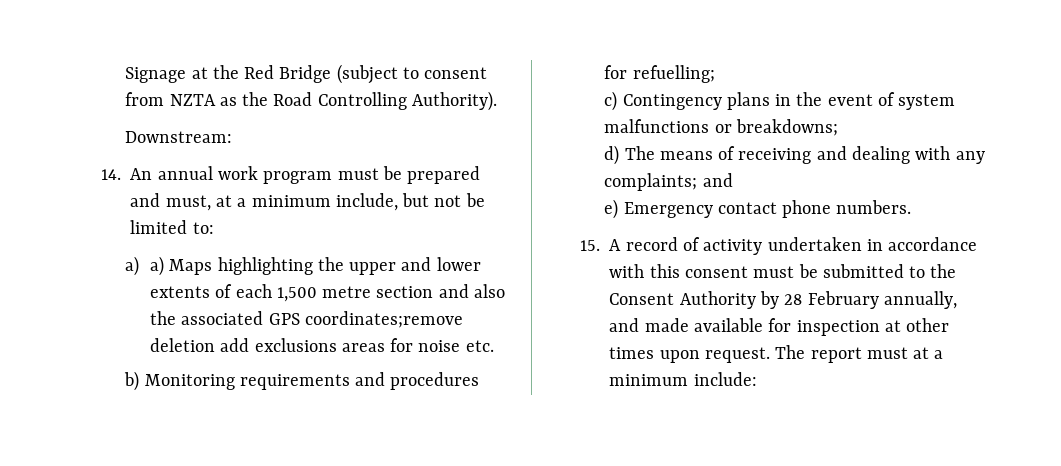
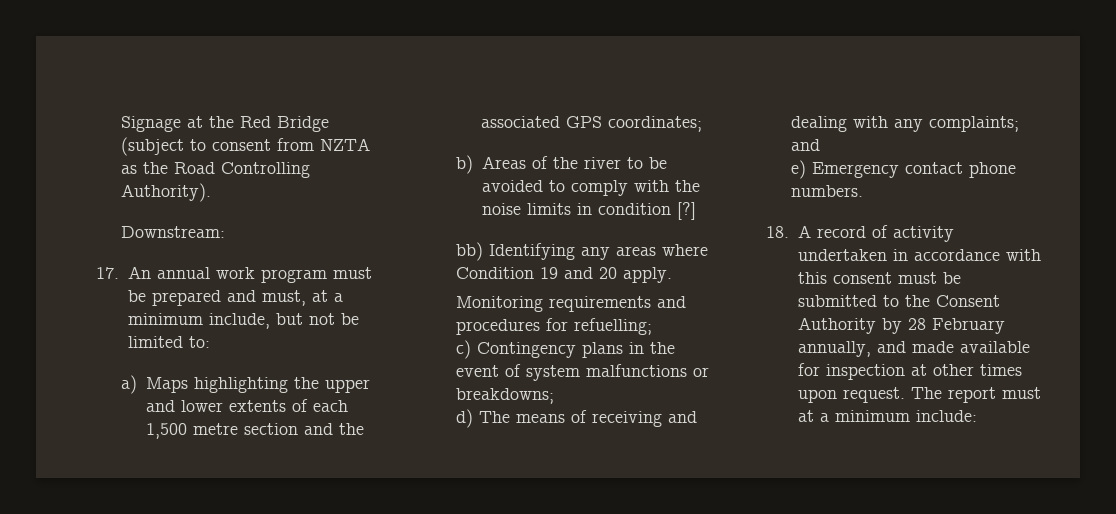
- 14. An annual work program must be prepared and must, at a minimum include, but not be limited to:
+ 17. An annual work program must be prepared and must, at a minimum include, but not be limited to:
- a) a) Maps highlighting the upper and lower extents of each 1,500 metre section and also the associated GPS coordinates;remove deletion add exclusions areas for noise etc.
- b) Monitoring requirements and procedures for refuelling;
+ a) Maps highlighting the upper and lower extents of each 1,500 metre section and the associated GPS coordinates;
+ b) Areas of the river to be avoided to comply with the noise limits in condition [?]
+ bb) Identifying any areas where Condition 19 and 20 apply.
+ Monitoring requirements and procedures for refuelling;
- 15. A record of activity undertaken in accordance with this consent must be submitted to the Consent Authority by 28 February annually, and made available for inspection at other times upon request.
+ 18. A record of activity undertaken in accordance with this consent must be submitted to the Consent Authority by 28 February annually, and made available for inspection at other times upon request.

